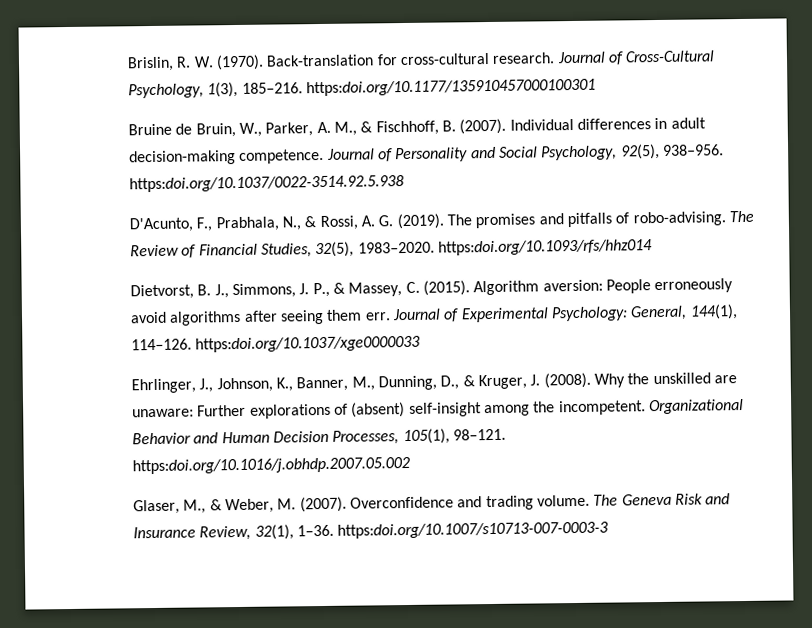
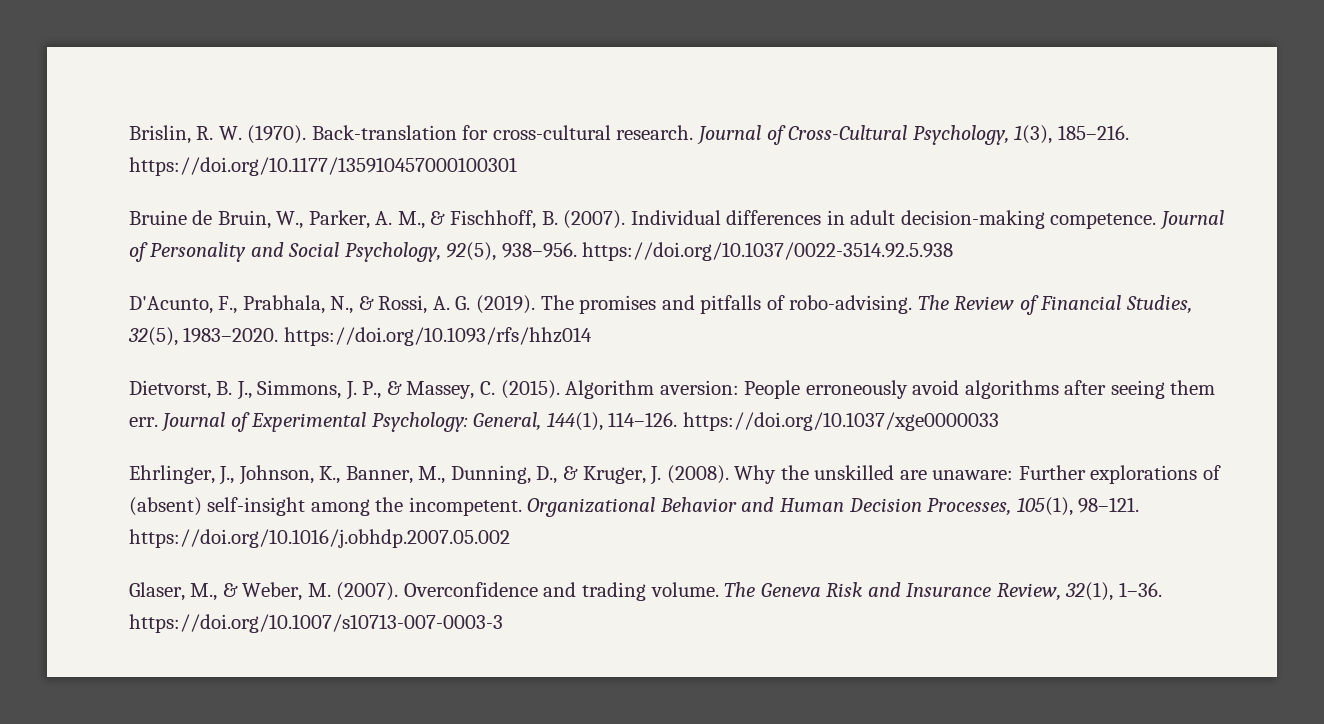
- Journal of Cross-Cultural Psychology, 1(3), 185–216. https:doi.org/10.1177/135910457000100301
+ Journal of Cross-Cultural Psychology, 1(3), 185–216. https://doi.org/10.1177/135910457000100301
- Journal of Personality and Social Psychology, 92(5), 938–956. https:doi.org/10.1037/0022-3514.92.5.938
+ Journal of Personality and Social Psychology, 92(5), 938–956. https://doi.org/10.1037/0022-3514.92.5.938
- The Review of Financial Studies, 32(5), 1983–2020. https:doi.org/10.1093/rfs/hhz014
+ The Review of Financial Studies, 32(5), 1983–2020. https://doi.org/10.1093/rfs/hhz014
- Journal of Experimental Psychology: General, 144(1), 114–126. https:doi.org/10.1037/xge0000033
+ Journal of Experimental Psychology: General, 144(1), 114–126. https://doi.org/10.1037/xge0000033
- Organizational Behavior and Human Decision Processes, 105(1), 98–121. https:doi.org/10.1016/j.obhdp.2007.05.002
+ Organizational Behavior and Human Decision Processes, 105(1), 98–121. https://doi.org/10.1016/j.obhdp.2007.05.002
- The Geneva Risk and Insurance Review, 32(1), 1–36. https:doi.org/10.1007/s10713-007-0003-3
+ The Geneva Risk and Insurance Review, 32(1), 1–36. https://doi.org/10.1007/s10713-007-0003-3

